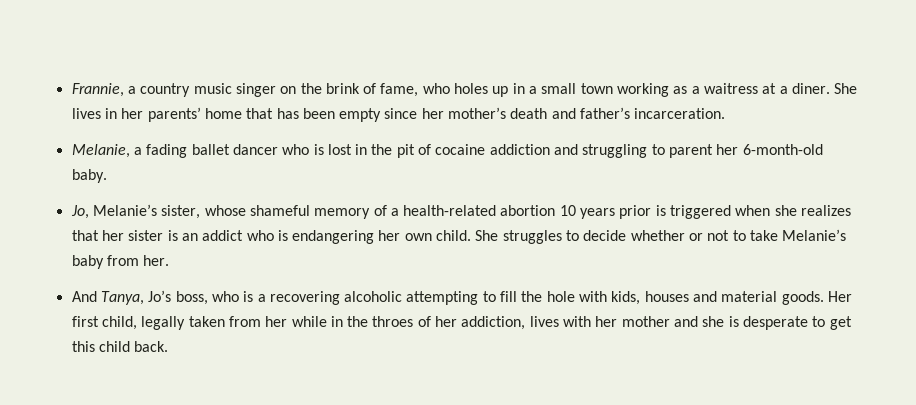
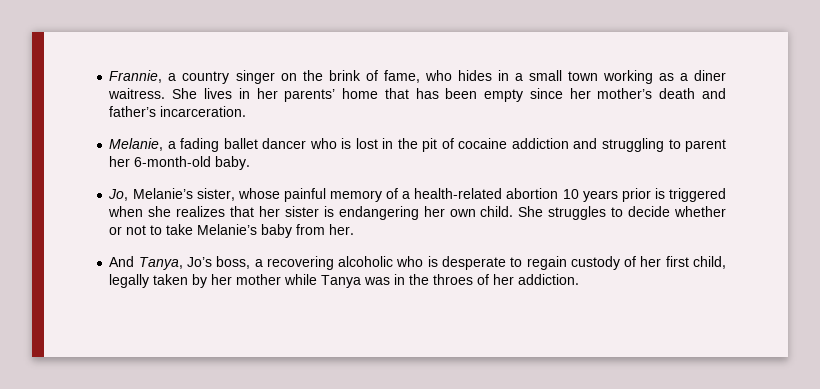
- Frannie, a country music singer on the brink of fame, who holes up in a small town working as a waitress at a diner.
+ Frannie, a country singer on the brink of fame, who hides in a small town working as a diner waitress.
- Jo, Melanie’s sister, whose shameful memory of a health-related abortion 10 years prior is triggered when she realizes that her sister is an addict who is endangering her own child.
+ Jo, Melanie’s sister, whose painful memory of a health-related abortion 10 years prior is triggered when she realizes that her sister is endangering her own child.
- And Tanya, Jo’s boss, who is a recovering alcoholic attempting to fill the hole with kids, houses and material goods. Her first child, legally taken from her while in the throes of her addiction, lives with her mother and she is desperate to get this child back.
+ And Tanya, Jo’s boss, a recovering alcoholic who is desperate to regain custody of her first child, legally taken by her mother while Tanya was in the throes of her addiction.

